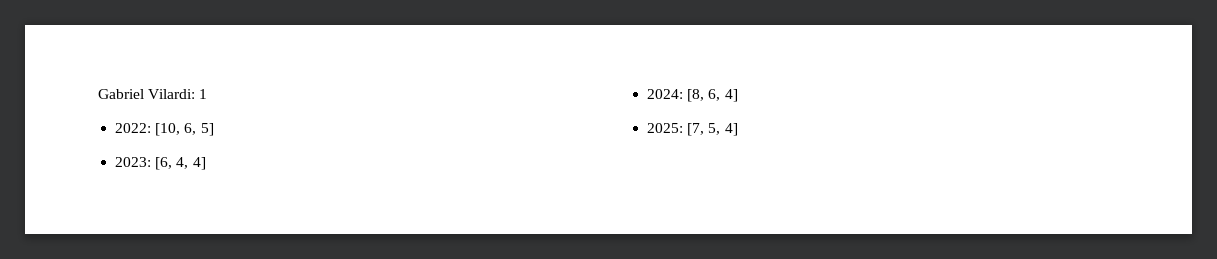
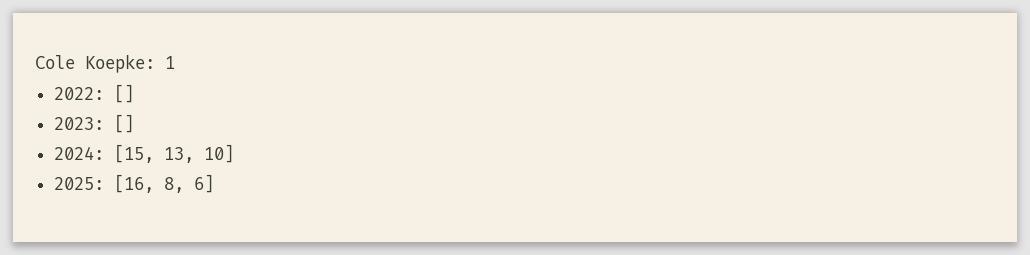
- Gabriel Vilardi: 1
+ Cole Koepke: 1
- 2022: [10, 6, 5]
- 2023: [6, 4, 4]
- 2024: [8, 6, 4]
- 2025: [7, 5, 4]
+ 2022: []
+ 2023: []
+ 2024: [15, 13, 10]
+ 2025: [16, 8, 6]

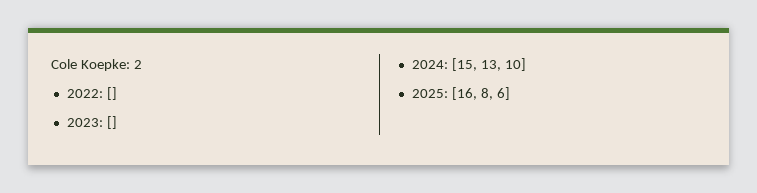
- Cole Koepke: 1
+ Cole Koepke: 2

